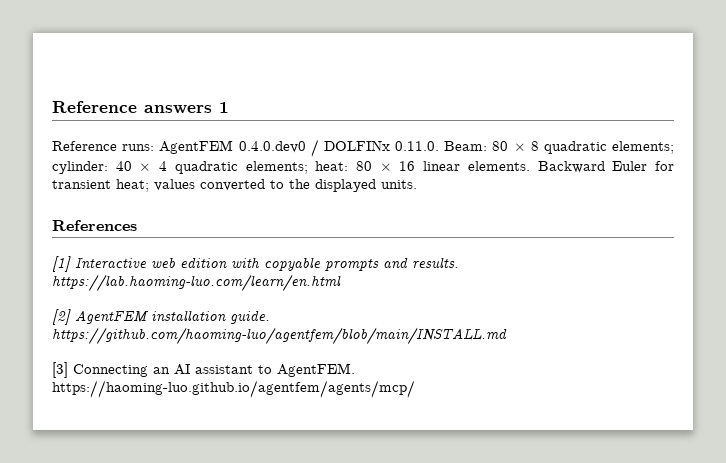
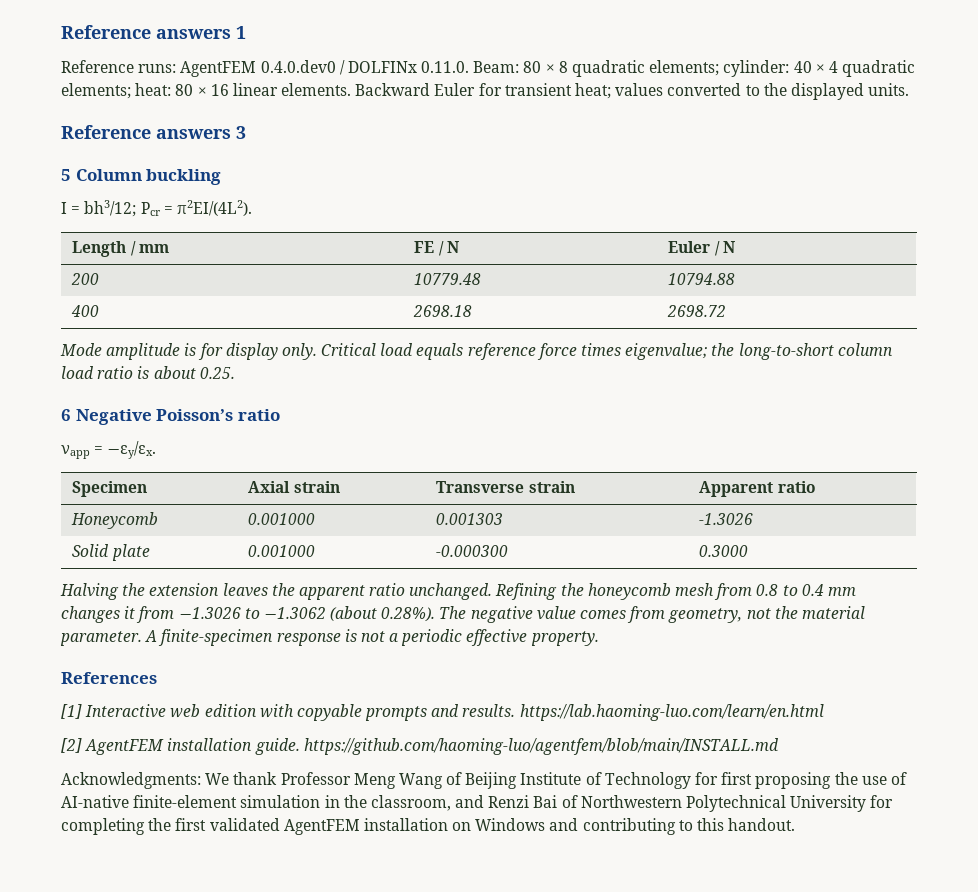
+ Reference answers 3
+ 5 Column buckling
+ I = bh3/12; Pcr = π2EI/(4L2).
+ Length / mm | FE / N | Euler / N
+ 200 | 10779.48 | 10794.88
+ 400 | 2698.18 | 2698.72
+ Mode amplitude is for display only. Critical load equals reference force times eigenvalue; the long-to-short column load ratio is about 0.25.
+ 6 Negative Poisson’s ratio
+ νapp = −εy/εx.
+ Specimen | Axial strain | Transverse strain | Apparent ratio
+ Honeycomb | 0.001000 | 0.001303 | -1.3026
+ Solid plate | 0.001000 | -0.000300 | 0.3000
+ Halving the extension leaves the apparent ratio unchanged. Refining the honeycomb mesh from 0.8 to 0.4 mm changes it from −1.3026 to −1.3062 (about 0.28%). The negative value comes from geometry, not the material parameter. A finite-specimen response is not a periodic effective property.
- [3] Connecting an AI assistant to AgentFEM. https://haoming-luo.github.io/agentfem/agents/mcp/
+ Acknowledgments: We thank Professor Meng Wang of Beijing Institute of Technology for first proposing the use of AI-native finite-element simulation in the classroom, and Renzi Bai of Northwestern Polytechnical University for completing the first validated AgentFEM installation on Windows and contributing to this handout.

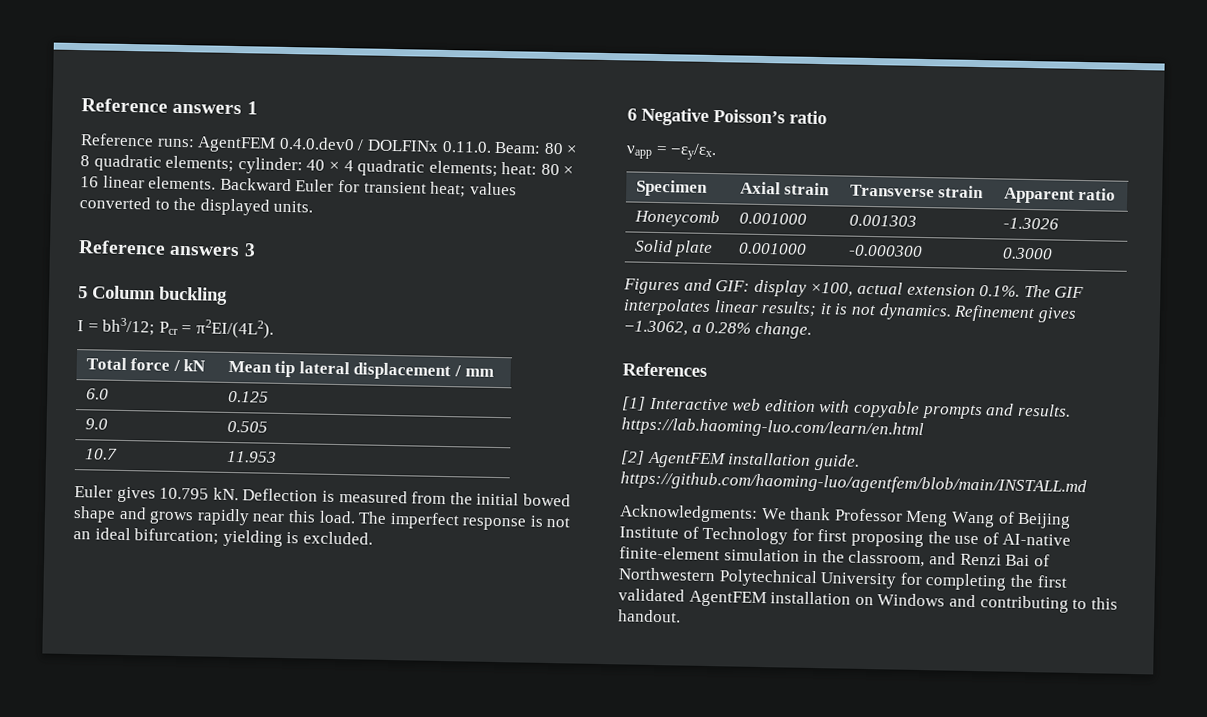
- Length / mm | FE / N | Euler / N
- 200 | 10779.48 | 10794.88
- 400 | 2698.18 | 2698.72
- Mode amplitude is for display only. Critical load equals reference force times eigenvalue; the long-to-short column load ratio is about 0.25.
+ Total force / kN | Mean tip lateral displacement / mm
+ 6.0 | 0.125
+ 9.0 | 0.505
+ 10.7 | 11.953
+ Euler gives 10.795 kN. Deflection is measured from the initial bowed shape and grows rapidly near this load. The imperfect response is not an ideal bifurcation; yielding is excluded.
- Halving the extension leaves the apparent ratio unchanged. Refining the honeycomb mesh from 0.8 to 0.4 mm changes it from −1.3026 to −1.3062 (about 0.28%). The negative value comes from geometry, not the material parameter. A finite-specimen response is not a periodic effective property.
+ Figures and GIF: display ×100, actual extension 0.1%. The GIF interpolates linear results; it is not dynamics. Refinement gives −1.3062, a 0.28% change.

